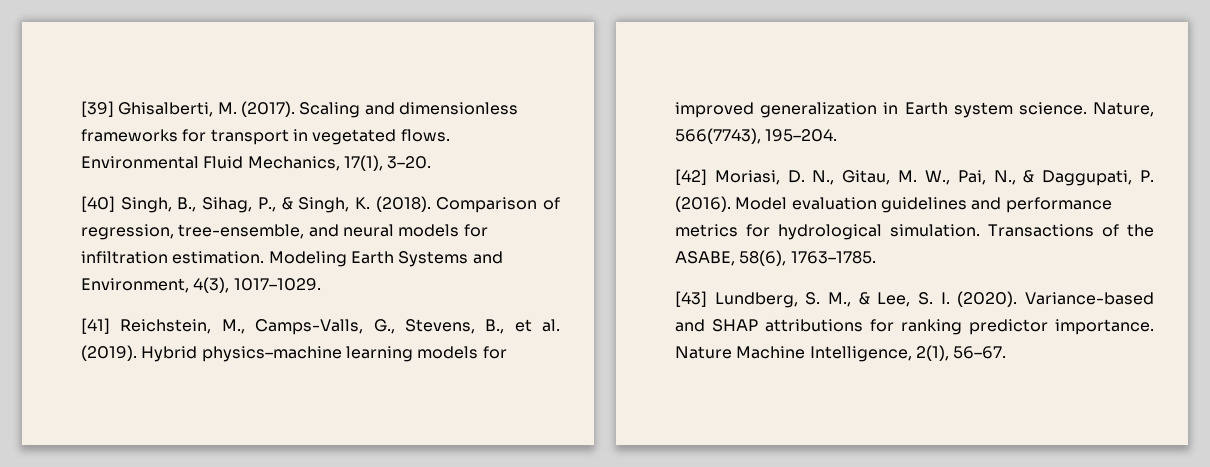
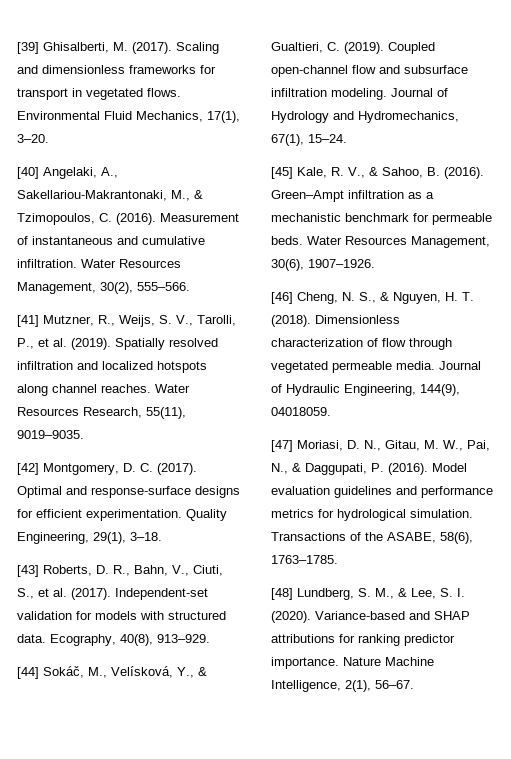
- [40] Singh, B., Sihag, P., & Singh, K. (2018). Comparison of regression, tree-ensemble, and neural models for infiltration estimation. Modeling Earth Systems and Environment, 4(3), 1017–1029.
- [41] Reichstein, M., Camps-Valls, G., Stevens, B., et al. (2019). Hybrid physics–machine learning models for improved generalization in Earth system science. Nature, 566(7743), 195–204.
- [42] Moriasi, D. N., Gitau, M. W., Pai, N., & Daggupati, P. (2016).
+ [40] Angelaki, A., Sakellariou-Makrantonaki, M., & Tzimopoulos, C. (2016). Measurement of instantaneous and cumulative infiltration. Water Resources Management, 30(2), 555–566.
+ [41] Mutzner, R., Weijs, S. V., Tarolli, P., et al. (2019). Spatially resolved infiltration and localized hotspots along channel reaches. Water Resources Research, 55(11), 9019–9035.
+ [42] Montgomery, D. C. (2017). Optimal and response-surface designs for efficient experimentation. Quality Engineering, 29(1), 3–18.
+ [43] Roberts, D. R., Bahn, V., Ciuti, S., et al. (2017). Independent-set validation for models with structured data. Ecography, 40(8), 913–929.
+ [44] Sokáč, M., Velísková, Y., & Gualtieri, C. (2019). Coupled open-channel flow and subsurface infiltration modeling. Journal of Hydrology and Hydromechanics, 67(1), 15–24.
+ [45] Kale, R. V., & Sahoo, B. (2016). Green–Ampt infiltration as a mechanistic benchmark for permeable beds. Water Resources Management, 30(6), 1907–1926.
+ [46] Cheng, N. S., & Nguyen, H. T. (2018). Dimensionless characterization of flow through vegetated permeable media. Journal of Hydraulic Engineering, 144(9), 04018059.
+ [47] Moriasi, D. N., Gitau, M. W., Pai, N., & Daggupati, P. (2016).
- [43] Lundberg, S. M., & Lee, S. I. (2020).
+ [48] Lundberg, S. M., & Lee, S. I. (2020).

